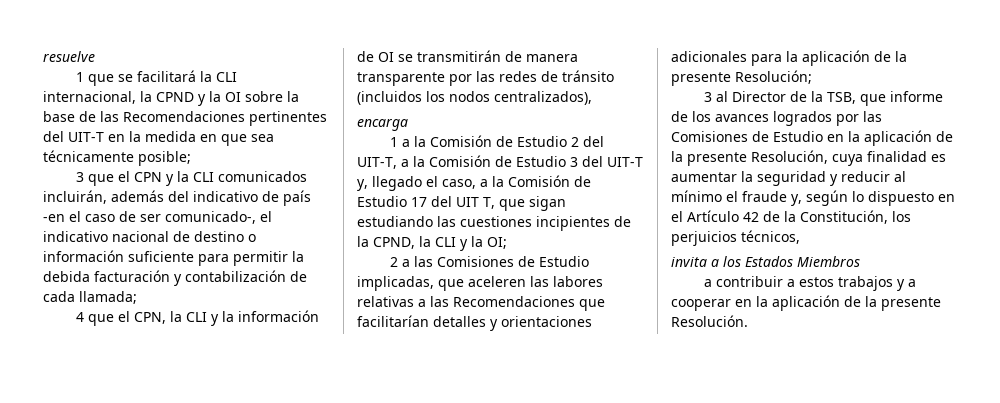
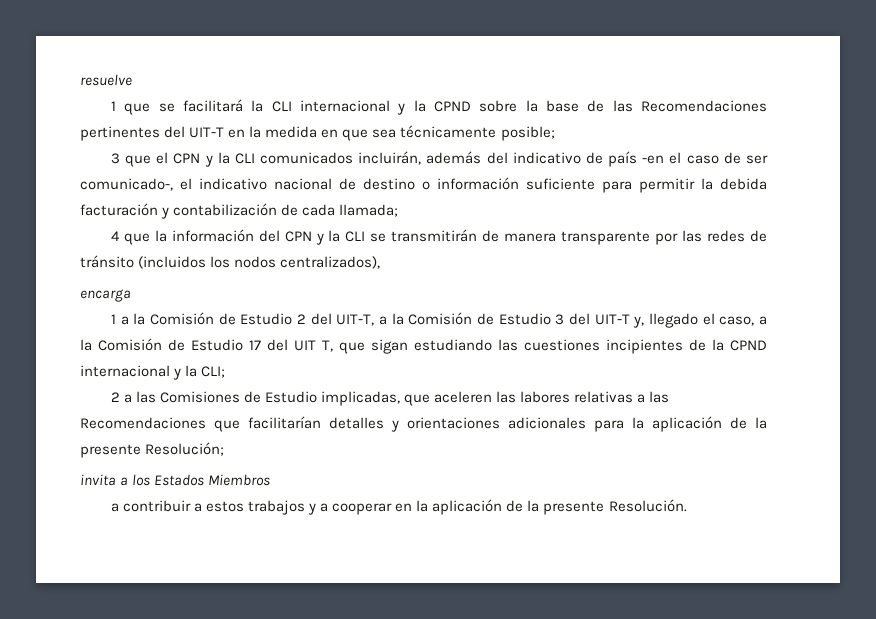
- 1 que se facilitará la CLI internacional, la CPND y la OI sobre la base de las Recomendaciones pertinentes del UIT-T en la medida en que sea técnicamente posible;
+ 1 que se facilitará la CLI internacional y la CPND sobre la base de las Recomendaciones pertinentes del UIT-T en la medida en que sea técnicamente posible;
- 4 que el CPN, la CLI y la información de OI se transmitirán de manera transparente por las redes de tránsito (incluidos los nodos centralizados),
+ 4 que la información del CPN y la CLI se transmitirán de manera transparente por las redes de tránsito (incluidos los nodos centralizados),
- 1 a la Comisión de Estudio 2 del UIT-T, a la Comisión de Estudio 3 del UIT-T y, llegado el caso, a la Comisión de Estudio 17 del UIT T, que sigan estudiando las cuestiones incipientes de la CPND, la CLI y la OI;
+ 1 a la Comisión de Estudio 2 del UIT-T, a la Comisión de Estudio 3 del UIT-T y, llegado el caso, a la Comisión de Estudio 17 del UIT T, que sigan estudiando las cuestiones incipientes de la CPND internacional y la CLI;
- 3 al Director de la TSB, que informe de los avances logrados por las Comisiones de Estudio en la aplicación de la presente Resolución, cuya finalidad es aumentar la seguridad y reducir al mínimo el fraude y, según lo dispuesto en el Artículo 42 de la Constitución, los perjuicios técnicos,

